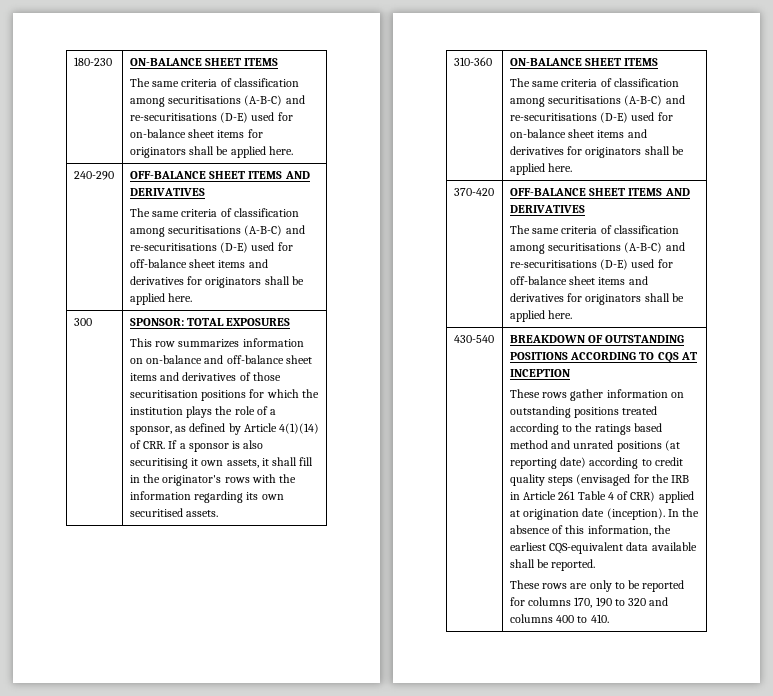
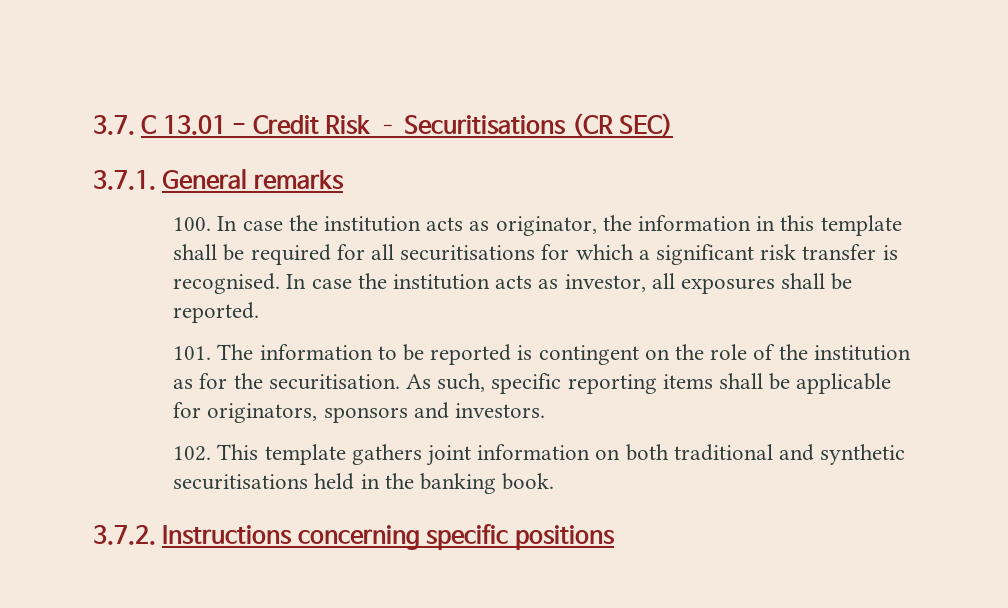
- 180-230 | ON-BALANCE SHEET ITEMS
- The same criteria of classification among securitisations (A-B-C) and re-securitisations (D-E) used for on-balance sheet items for originators shall be applied here.
- 240-290 | OFF-BALANCE SHEET ITEMS AND DERIVATIVES
- The same criteria of classification among securitisations (A-B-C) and re-securitisations (D-E) used for off-balance sheet items and derivatives for originators shall be applied here.
- 300 | SPONSOR: TOTAL EXPOSURES
- This row summarizes information on on-balance and off-balance sheet items and derivatives of those securitisation positions for which the institution plays the role of a sponsor, as defined by Article 4(1)(14) of CRR. If a sponsor is also securitising it own assets, it shall fill in the originator's rows with the information regarding its own securitised assets.
- 310-360 | ON-BALANCE SHEET ITEMS
- The same criteria of classification among securitisations (A-B-C) and re-securitisations (D-E) used for on-balance sheet items and derivatives for originators shall be applied here.
- 370-420 | OFF-BALANCE SHEET ITEMS AND DERIVATIVES
- The same criteria of classification among securitisations (A-B-C) and re-securitisations (D-E) used for off-balance sheet items and derivatives for originators shall be applied here.
- 430-540 | BREAKDOWN OF OUTSTANDING POSITIONS ACCORDING TO CQS AT INCEPTION
- These rows gather information on outstanding positions treated according to the ratings based method and unrated positions (at reporting date) according to credit quality steps (envisaged for the IRB in Article 261 Table 4 of CRR) applied at origination date (inception). In the absence of this information, the earliest CQS-equivalent data available shall be reported.
- These rows are only to be reported for columns 170, 190 to 320 and columns 400 to 410.
+ 3.7. C 13.01 - Credit Risk – Securitisations (CR SEC)
+ 3.7.1. General remarks
+ 100. In case the institution acts as originator, the information in this template shall be required for all securitisations for which a significant risk transfer is recognised. In case the institution acts as investor, all exposures shall be reported.
+ 101. The information to be reported is contingent on the role of the institution as for the securitisation. As such, specific reporting items shall be applicable for originators, sponsors and investors.
+ 102. This template gathers joint information on both traditional and synthetic securitisations held in the banking book.
+ 3.7.2. Instructions concerning specific positions

